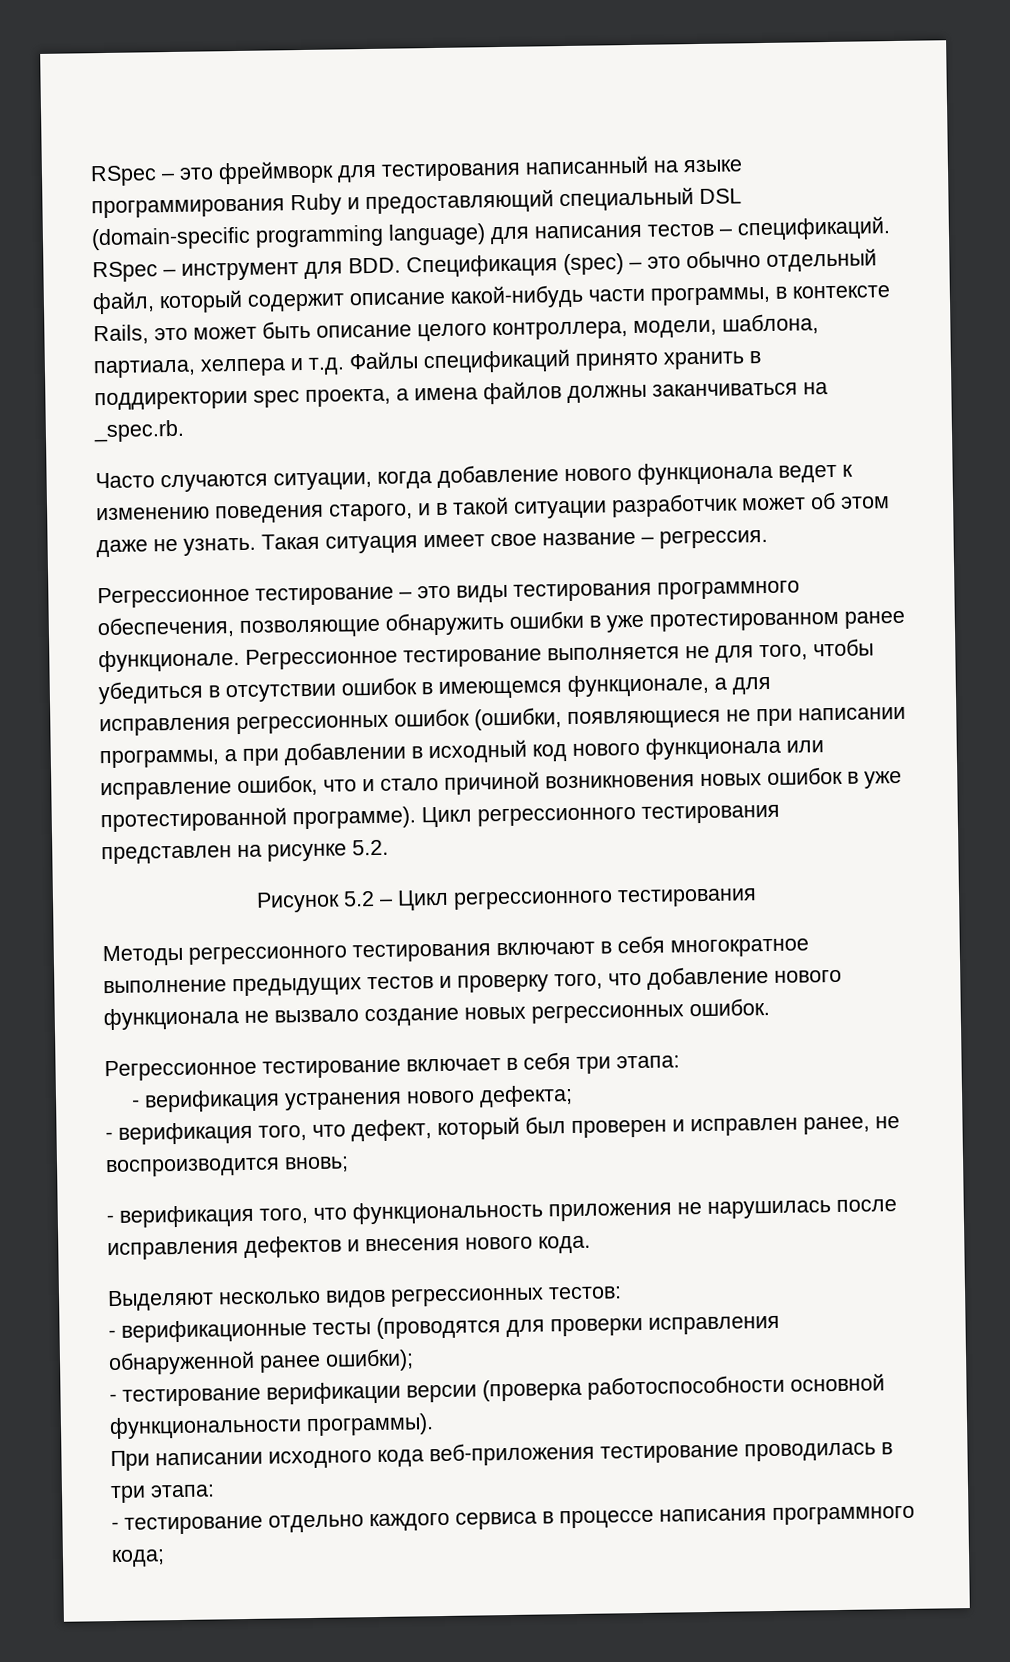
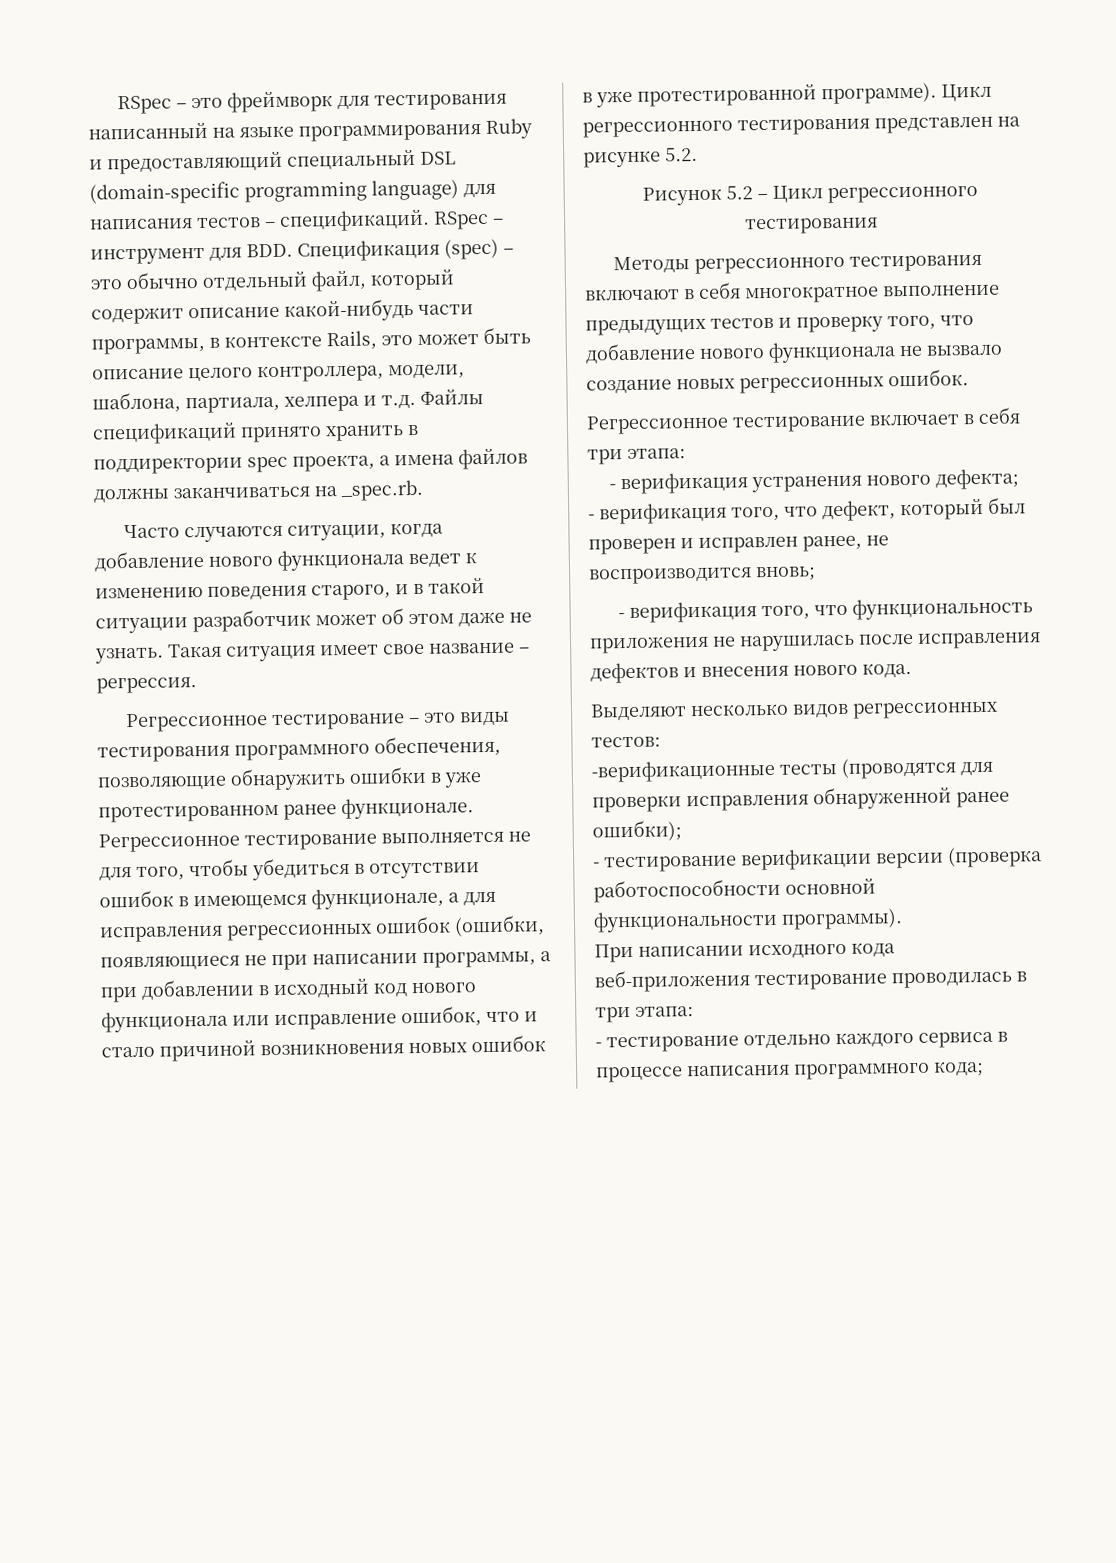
- - верификационные тесты (проводятся для проверки исправления обнаруженной ранее ошибки);
+ -верификационные тесты (проводятся для проверки исправления обнаруженной ранее ошибки);

